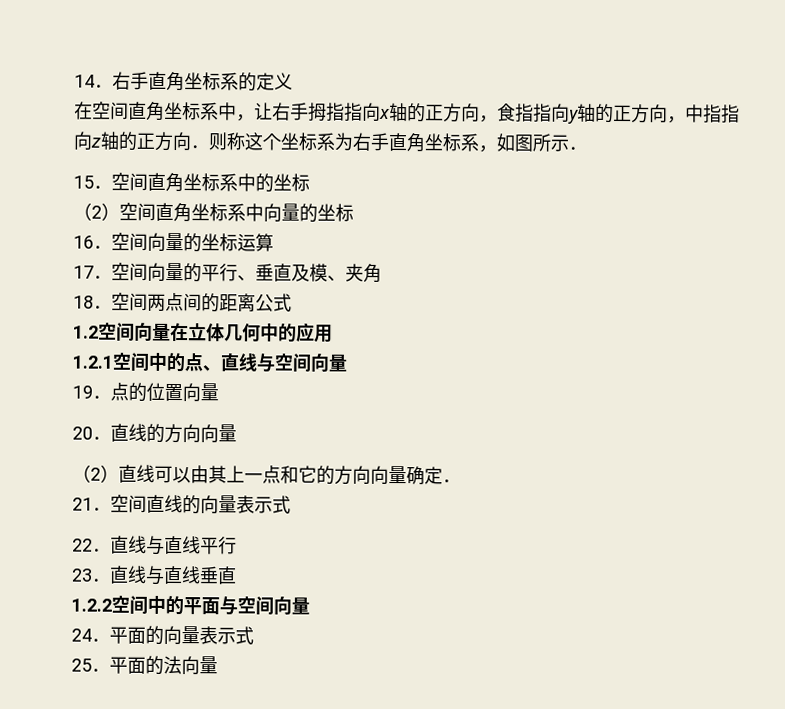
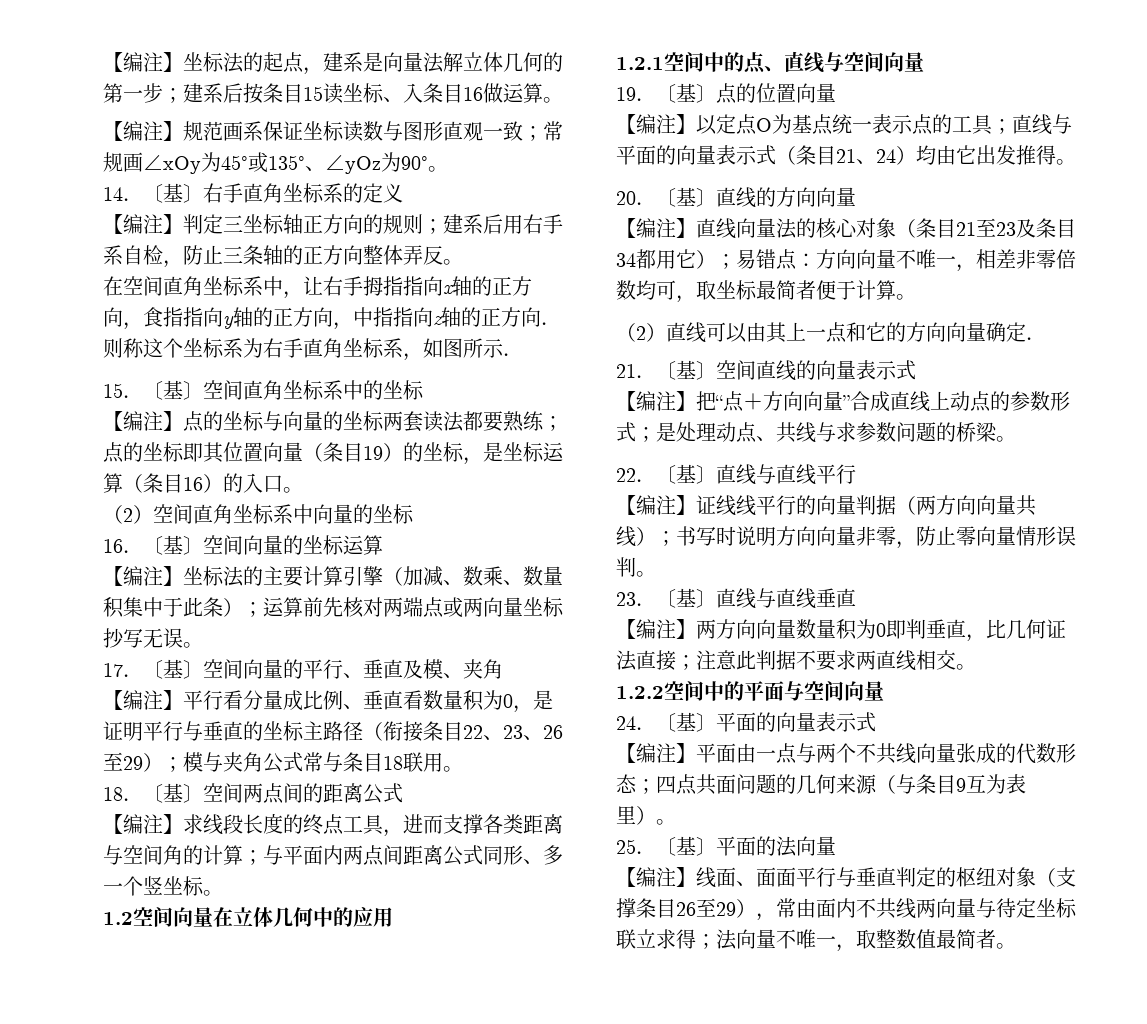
- 14．右手直角坐标系的定义
+ 【编注】坐标法的起点，建系是向量法解立体几何的第一步；建系后按条目15读坐标、入条目16做运算。
+ 【编注】规范画系保证坐标读数与图形直观一致；常规画∠xOy为45°或135°、∠yOz为90°。
+ 14．〔基〕右手直角坐标系的定义
+ 【编注】判定三坐标轴正方向的规则；建系后用右手系自检，防止三条轴的正方向整体弄反。
- 15．空间直角坐标系中的坐标
+ 15．〔基〕空间直角坐标系中的坐标
+ 【编注】点的坐标与向量的坐标两套读法都要熟练；点的坐标即其位置向量（条目19）的坐标，是坐标运算（条目16）的入口。
- 16．空间向量的坐标运算
+ 16．〔基〕空间向量的坐标运算
+ 【编注】坐标法的主要计算引擎（加减、数乘、数量积集中于此条）；运算前先核对两端点或两向量坐标抄写无误。
- 17．空间向量的平行、垂直及模、夹角
+ 17．〔基〕空间向量的平行、垂直及模、夹角
+ 【编注】平行看分量成比例、垂直看数量积为0，是证明平行与垂直的坐标主路径（衔接条目22、23、26至29）；模与夹角公式常与条目18联用。
- 18．空间两点间的距离公式
+ 18．〔基〕空间两点间的距离公式
+ 【编注】求线段长度的终点工具，进而支撑各类距离与空间角的计算；与平面内两点间距离公式同形、多一个竖坐标。
- 19．点的位置向量
+ 19．〔基〕点的位置向量
+ 【编注】以定点O为基点统一表示点的工具；直线与平面的向量表示式（条目21、24）均由它出发推得。
- 20．直线的方向向量
+ 20．〔基〕直线的方向向量
+ 【编注】直线向量法的核心对象（条目21至23及条目34都用它）；易错点：方向向量不唯一，相差非零倍数均可，取坐标最简者便于计算。
- 21．空间直线的向量表示式
+ 21．〔基〕空间直线的向量表示式
+ 【编注】把“点＋方向向量”合成直线上动点的参数形式；是处理动点、共线与求参数问题的桥梁。
- 22．直线与直线平行
+ 22．〔基〕直线与直线平行
+ 【编注】证线线平行的向量判据（两方向向量共线）；书写时说明方向向量非零，防止零向量情形误判。
- 23．直线与直线垂直
+ 23．〔基〕直线与直线垂直
+ 【编注】两方向向量数量积为0即判垂直，比几何证法直接；注意此判据不要求两直线相交。
- 24．平面的向量表示式
+ 24．〔基〕平面的向量表示式
+ 【编注】平面由一点与两个不共线向量张成的代数形态；四点共面问题的几何来源（与条目9互为表里）。
- 25．平面的法向量
+ 25．〔基〕平面的法向量
+ 【编注】线面、面面平行与垂直判定的枢纽对象（支撑条目26至29），常由面内不共线两向量与待定坐标联立求得；法向量不唯一，取整数值最简者。

